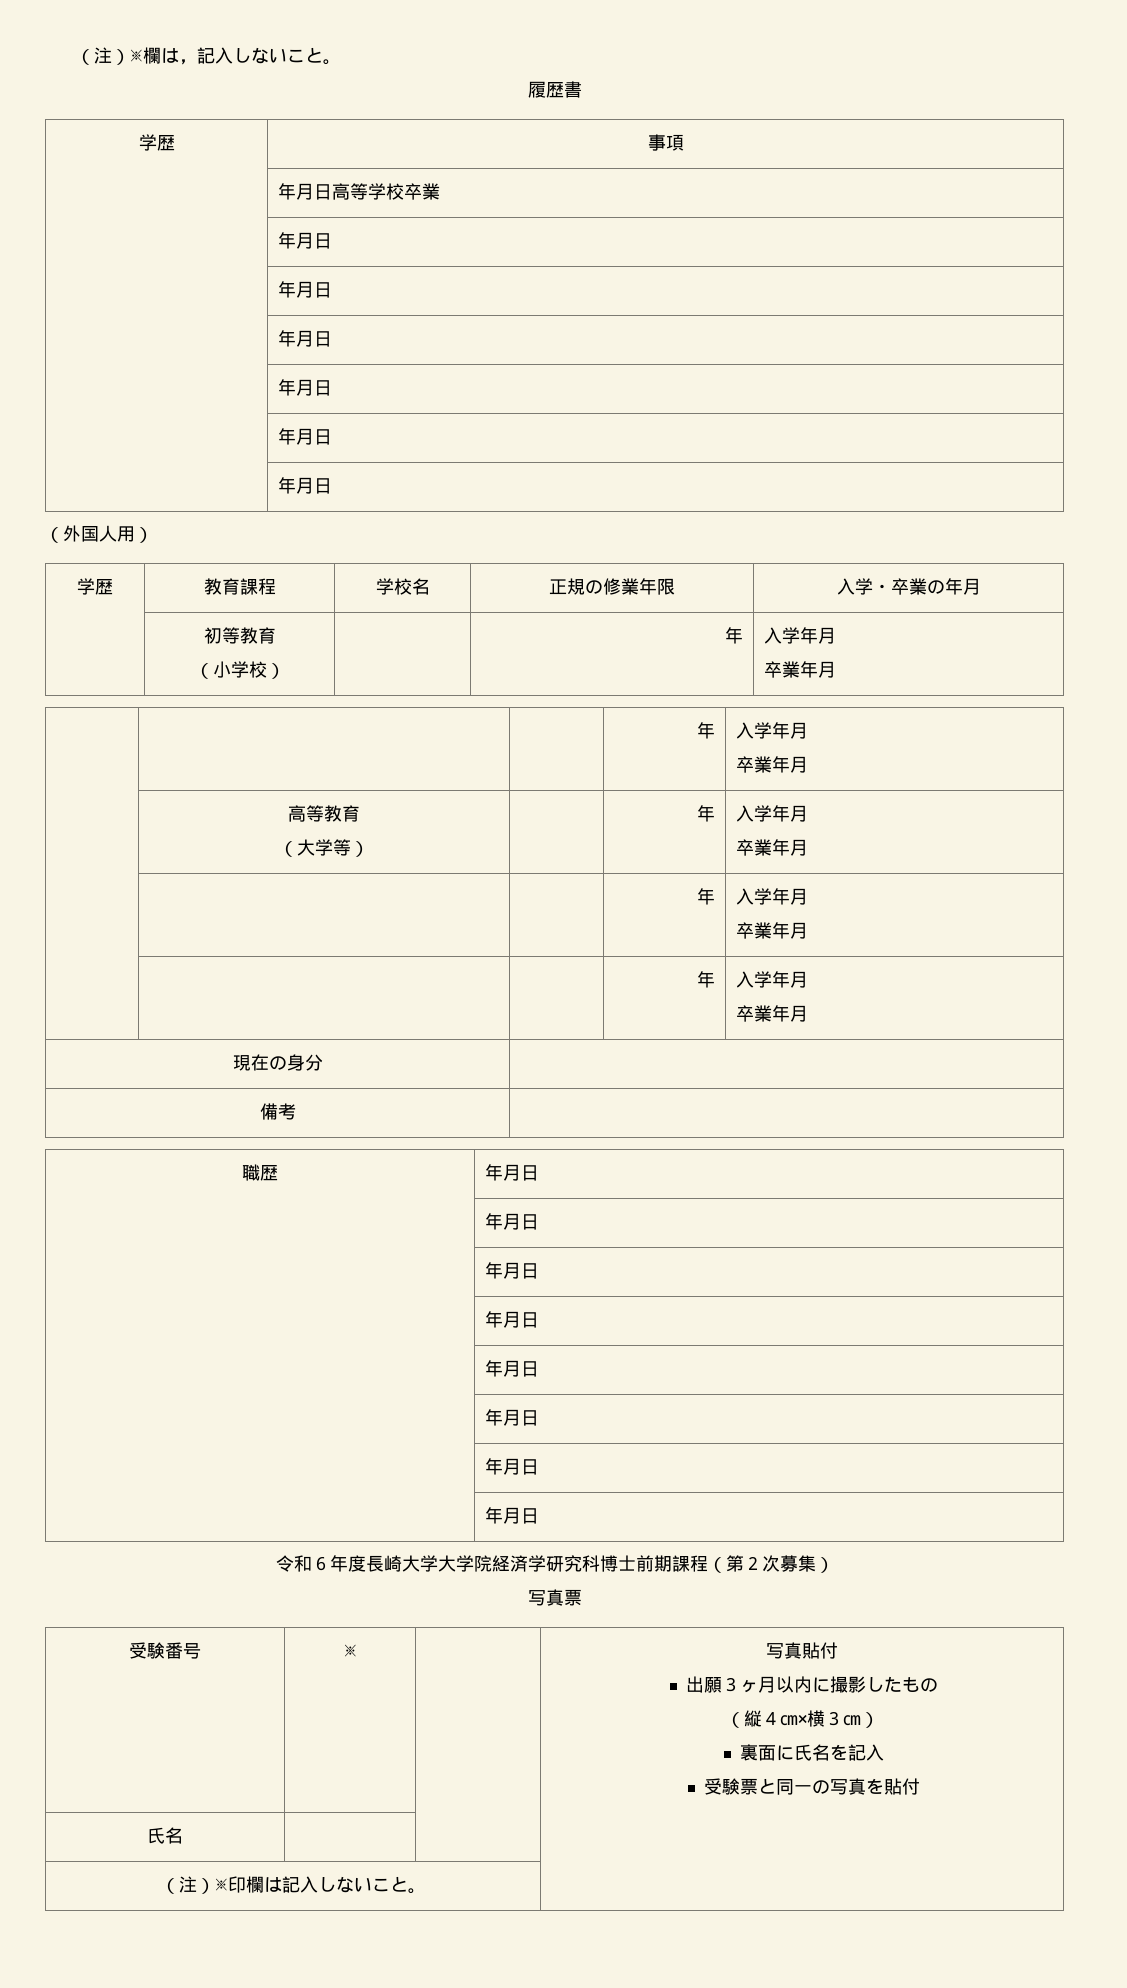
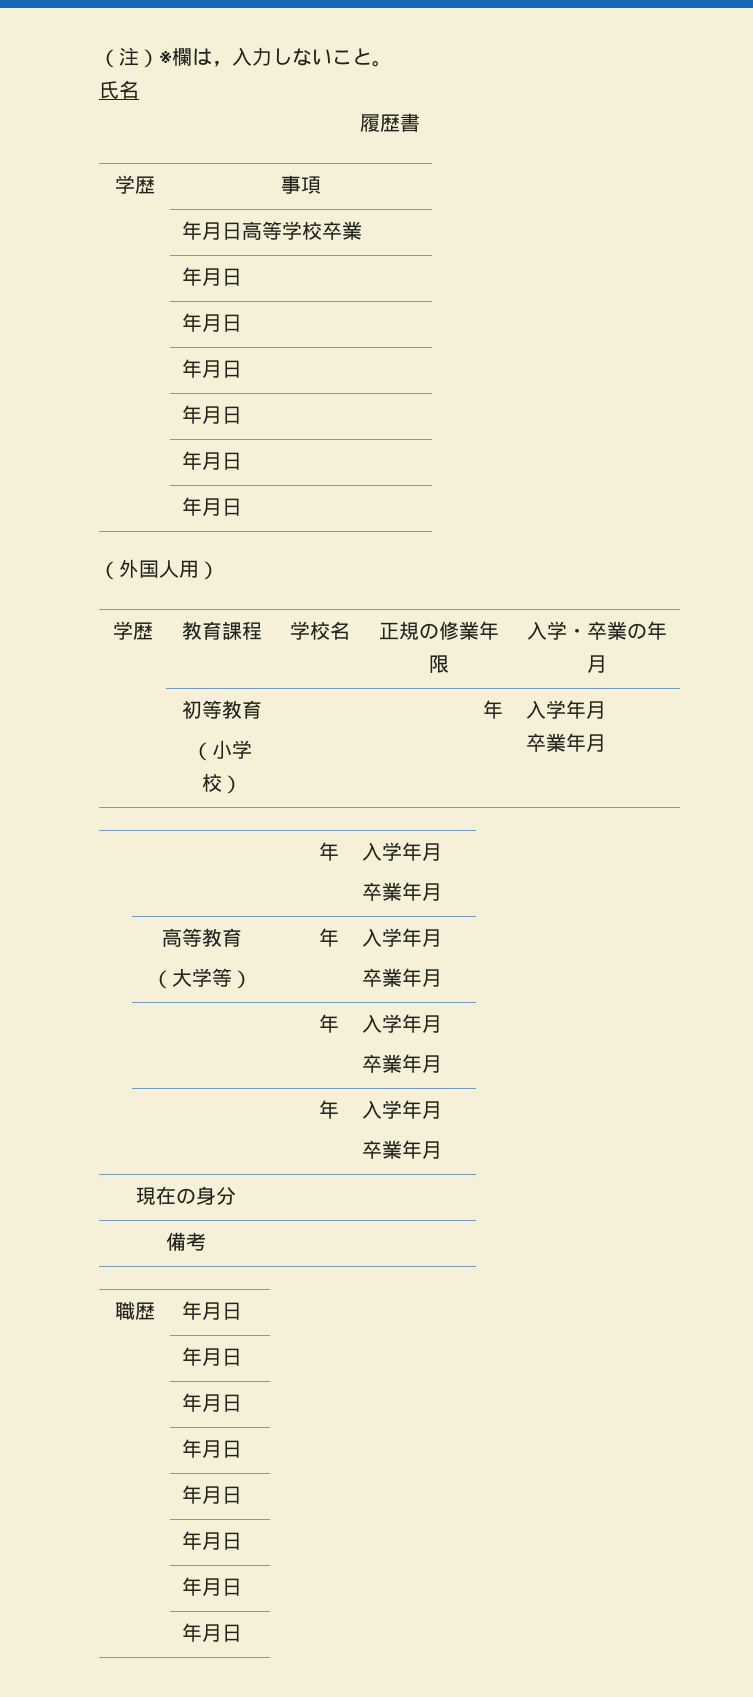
- （注）※欄は，記入しないこと。
+ （注）※欄は，入力しないこと。
+ 氏名
- 令和６年度長崎大学大学院経済学研究科博士前期課程（第２次募集）
- 写真票
- 受験番号 | ※ | | 写真貼付
- 出願３ヶ月以内に撮影したもの
- （縦４㎝×横３㎝）
- 裏面に氏名を記入
- 受験票と同一の写真を貼付
- 氏名 | | |
- （注）※印欄は記入しないこと。 |

